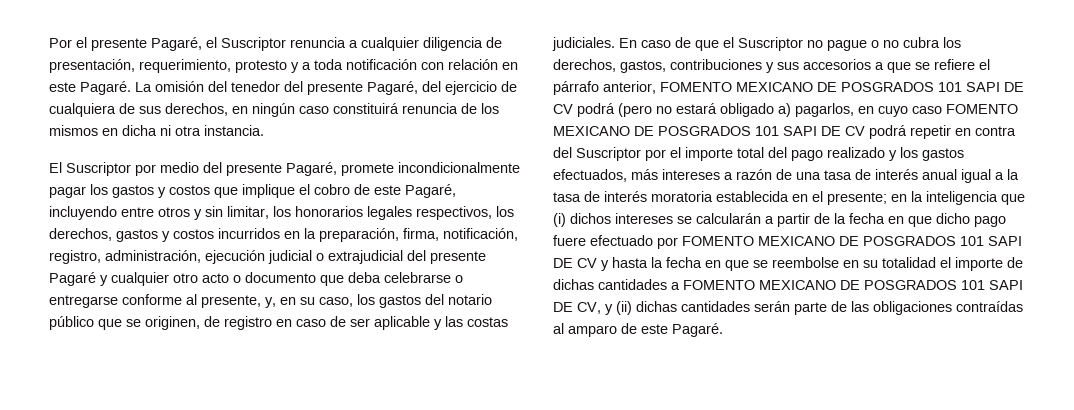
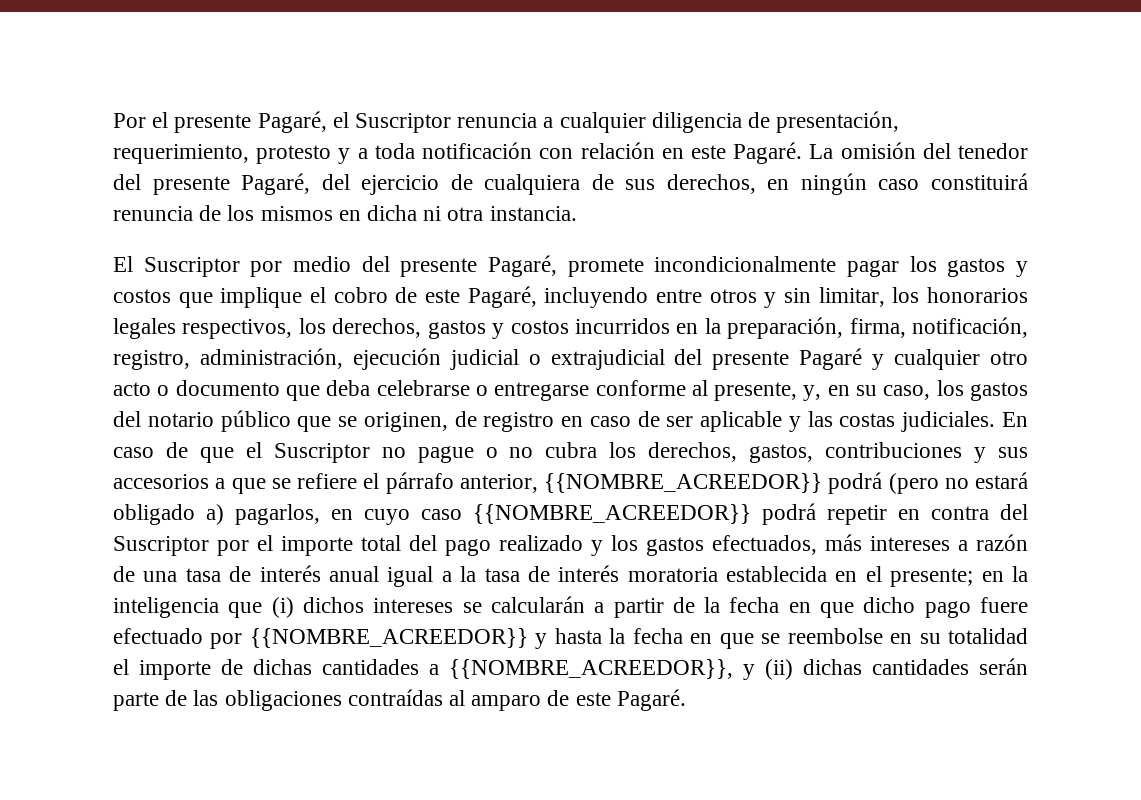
- En caso de que el Suscriptor no pague o no cubra los derechos, gastos, contribuciones y sus accesorios a que se refiere el párrafo anterior, FOMENTO MEXICANO DE POSGRADOS 101 SAPI DE CV podrá (pero no estará obligado a) pagarlos, en cuyo caso FOMENTO MEXICANO DE POSGRADOS 101 SAPI DE CV podrá repetir en contra del Suscriptor por el importe total del pago realizado y los gastos efectuados, más intereses a razón de una tasa de interés anual igual a la tasa de interés moratoria establecida en el presente;
+ En caso de que el Suscriptor no pague o no cubra los derechos, gastos, contribuciones y sus accesorios a que se refiere el párrafo anterior, {{NOMBRE_ACREEDOR}} podrá (pero no estará obligado a) pagarlos, en cuyo caso {{NOMBRE_ACREEDOR}} podrá repetir en contra del Suscriptor por el importe total del pago realizado y los gastos efectuados, más intereses a razón de una tasa de interés anual igual a la tasa de interés moratoria establecida en el presente;
- en la inteligencia que (i) dichos intereses se calcularán a partir de la fecha en que dicho pago fuere efectuado por FOMENTO MEXICANO DE POSGRADOS 101 SAPI DE CV y hasta la fecha en que se reembolse en su totalidad el importe de dichas cantidades a FOMENTO MEXICANO DE POSGRADOS 101 SAPI DE CV, y (ii) dichas cantidades serán parte de las obligaciones contraídas al amparo de este Pagaré.
+ en la inteligencia que (i) dichos intereses se calcularán a partir de la fecha en que dicho pago fuere efectuado por {{NOMBRE_ACREEDOR}} y hasta la fecha en que se reembolse en su totalidad el importe de dichas cantidades a {{NOMBRE_ACREEDOR}}, y (ii) dichas cantidades serán parte de las obligaciones contraídas al amparo de este Pagaré.

